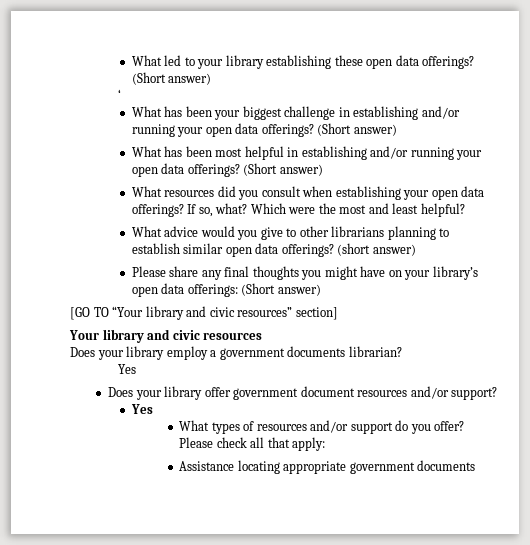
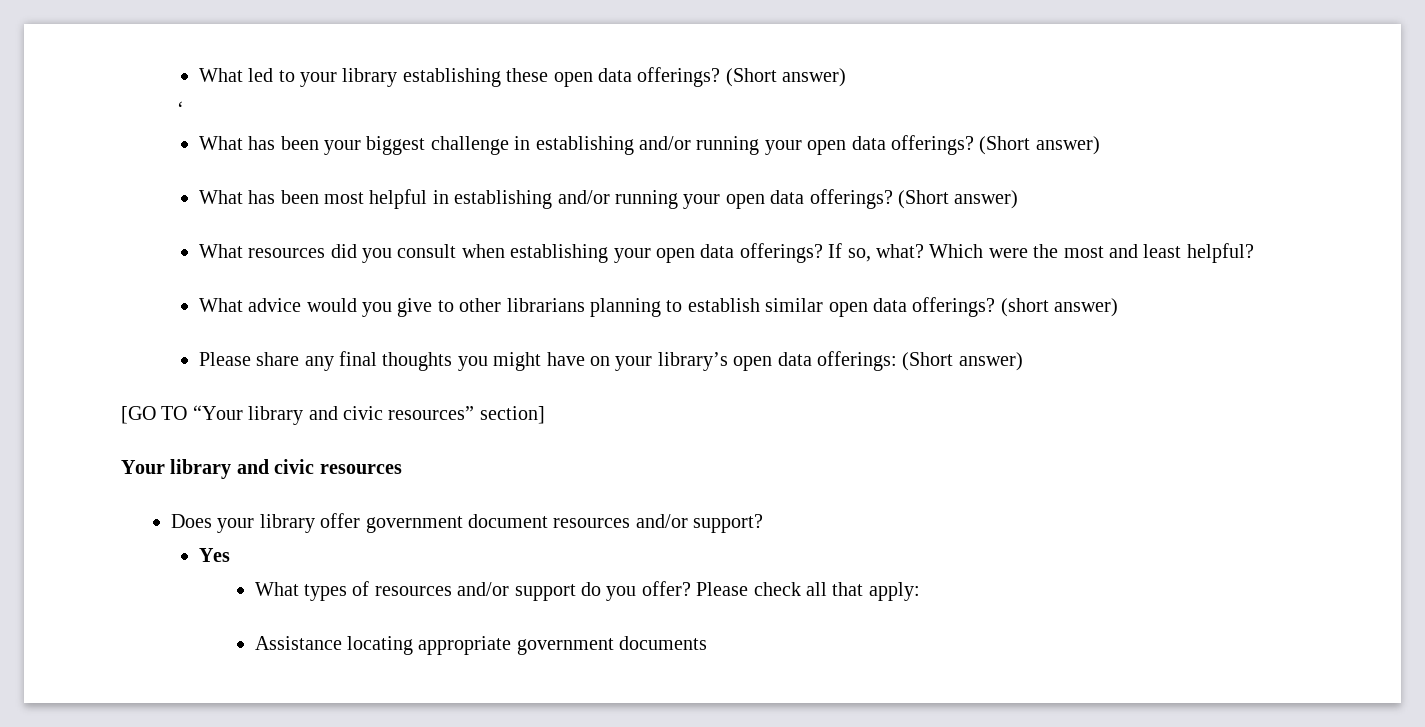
- Does your library employ a government documents librarian?
- Yes

